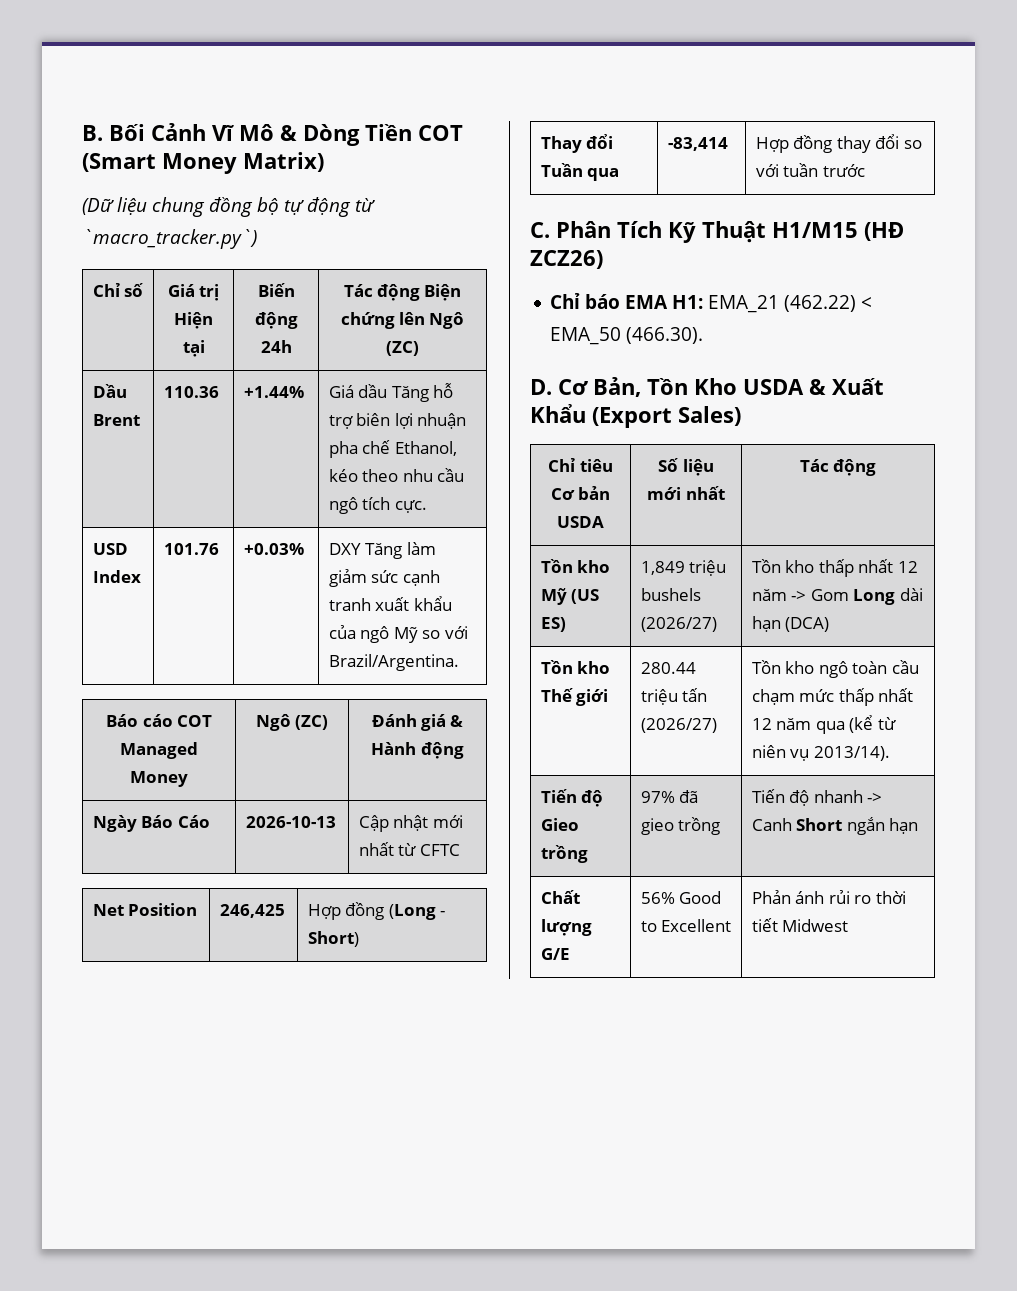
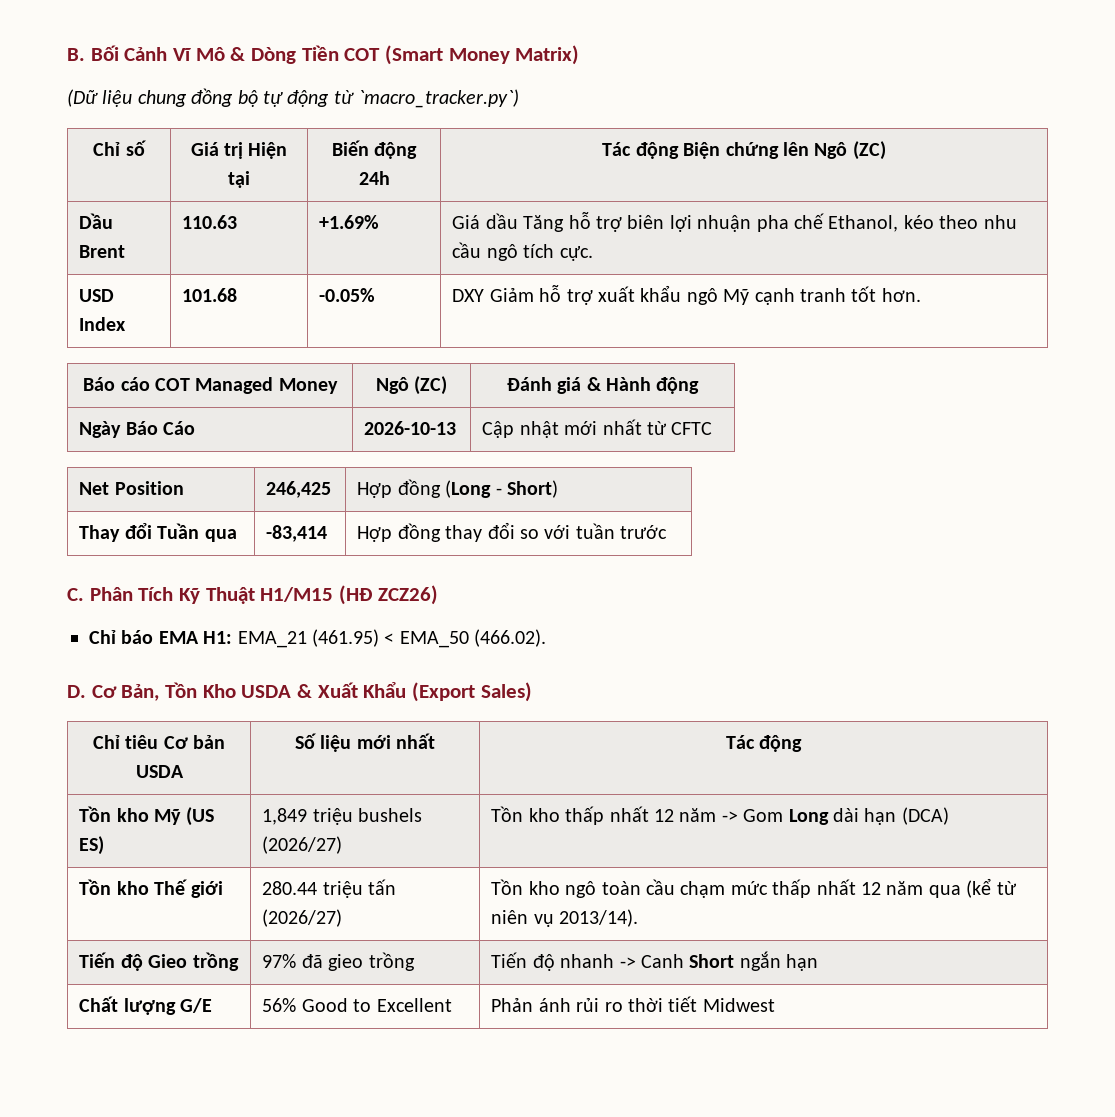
- Dầu Brent | 110.36 | +1.44% | Giá dầu Tăng hỗ trợ biên lợi nhuận pha chế Ethanol, kéo theo nhu cầu ngô tích cực.
+ Dầu Brent | 110.63 | +1.69% | Giá dầu Tăng hỗ trợ biên lợi nhuận pha chế Ethanol, kéo theo nhu cầu ngô tích cực.
- USD Index | 101.76 | +0.03% | DXY Tăng làm giảm sức cạnh tranh xuất khẩu của ngô Mỹ so với Brazil/Argentina.
+ USD Index | 101.68 | -0.05% | DXY Giảm hỗ trợ xuất khẩu ngô Mỹ cạnh tranh tốt hơn.
- Chỉ báo EMA H1: EMA_21 (462.22) < EMA_50 (466.30).
+ Chỉ báo EMA H1: EMA_21 (461.95) < EMA_50 (466.02).

